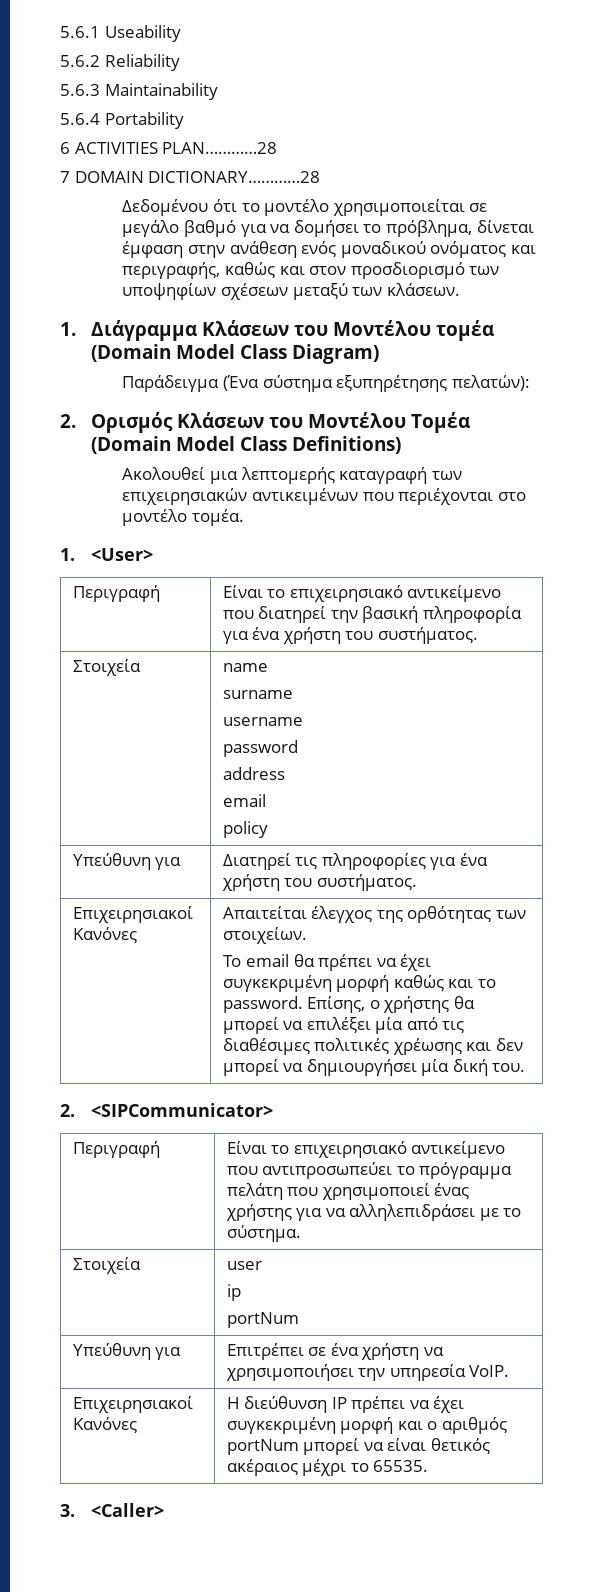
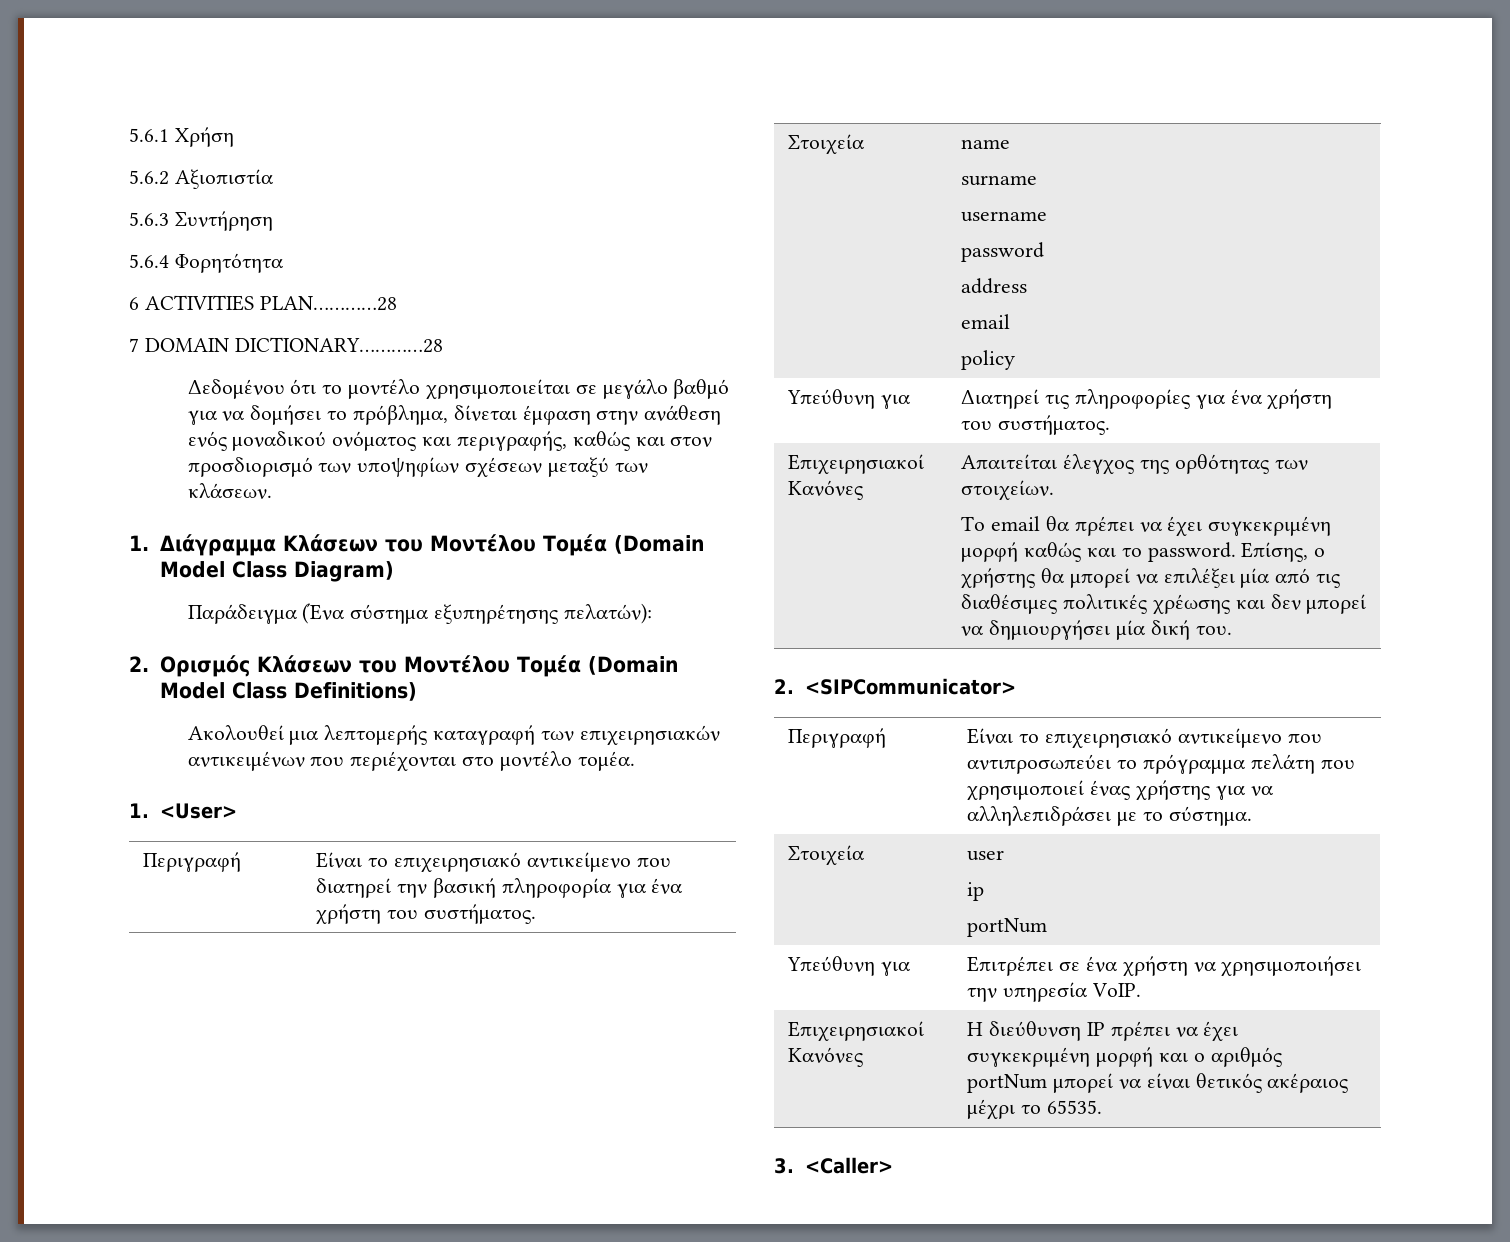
- 5.6.1 Useability
+ 5.6.1 Χρήση
- 5.6.2 Reliability
+ 5.6.2 Αξιοπιστία
- 5.6.3 Maintainability
+ 5.6.3 Συντήρηση
- 5.6.4 Portability
+ 5.6.4 Φορητότητα
- 1. Διάγραμμα Κλάσεων του Μοντέλου τομέα (Domain Model Class Diagram)
+ 1. Διάγραμμα Κλάσεων του Μοντέλου Τομέα (Domain Model Class Diagram)

